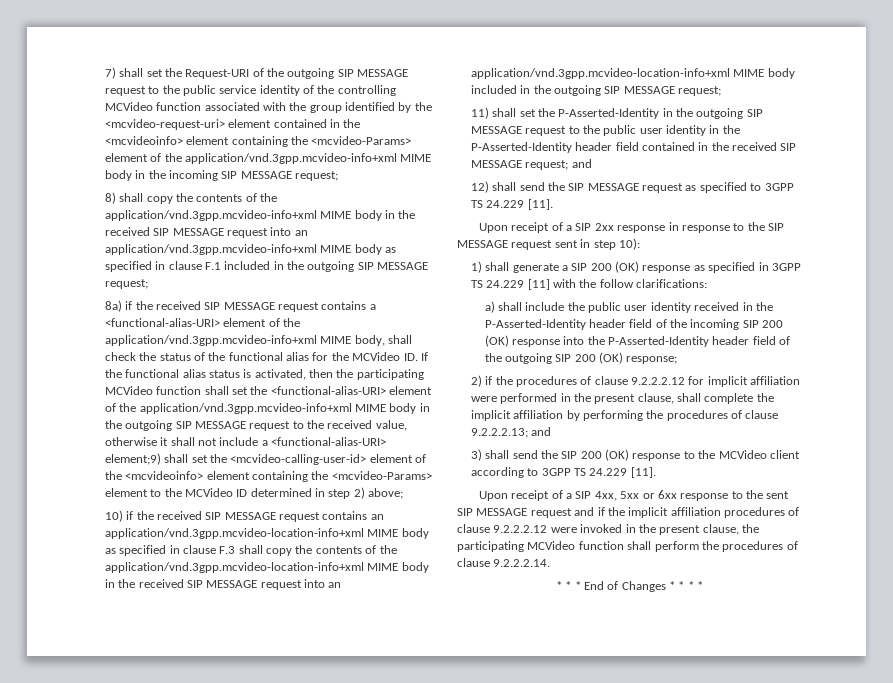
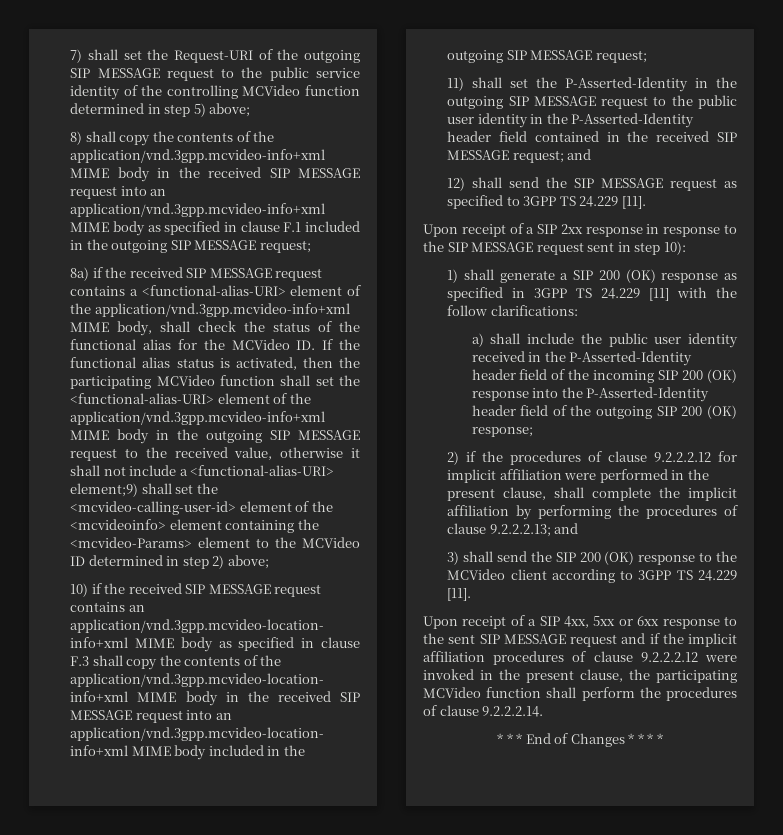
- 7) shall set the Request-URI of the outgoing SIP MESSAGE request to the public service identity of the controlling MCVideo function associated with the group identified by the <mcvideo-request-uri> element contained in the <mcvideoinfo> element containing the <mcvideo-Params> element of the application/vnd.3gpp.mcvideo-info+xml MIME body in the incoming SIP MESSAGE request;
+ 7) shall set the Request-URI of the outgoing SIP MESSAGE request to the public service identity of the controlling MCVideo function determined in step 5) above;

